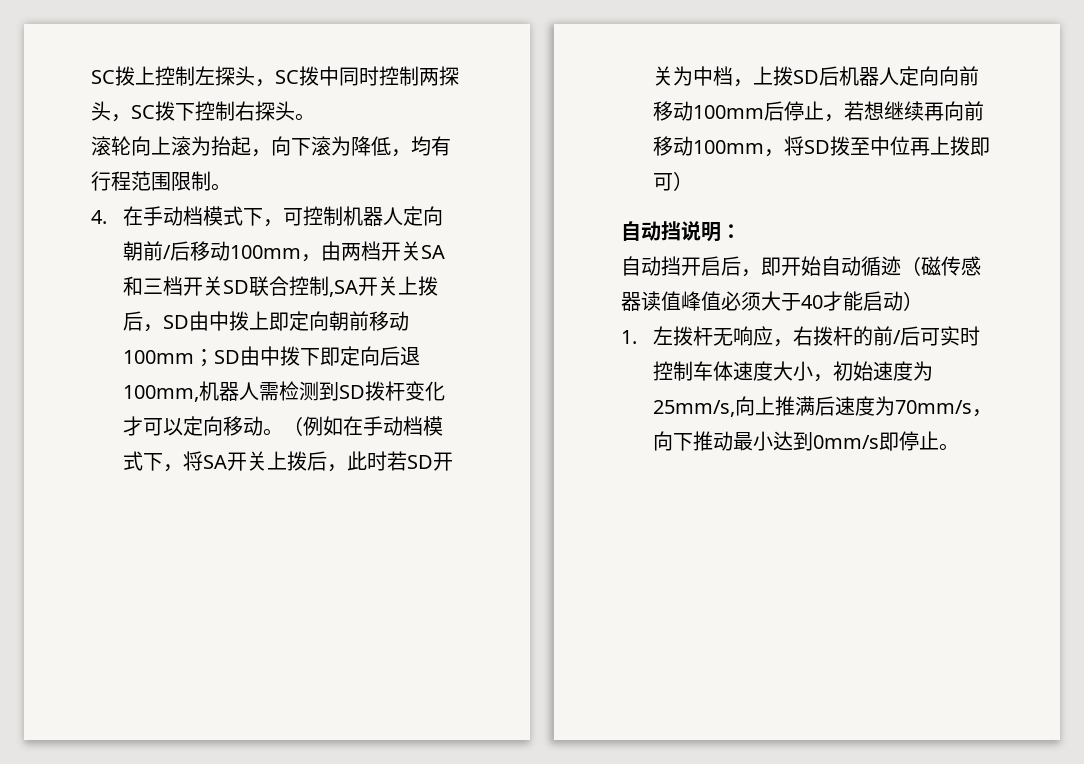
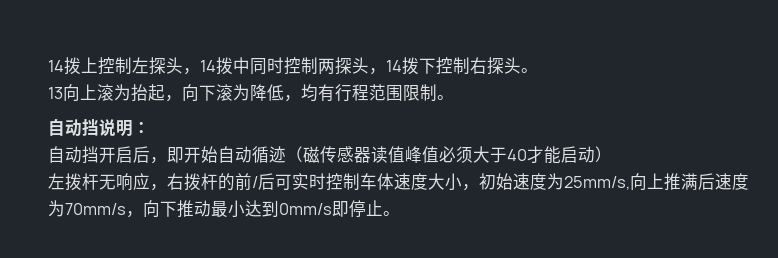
- SC拨上控制左探头，SC拨中同时控制两探头，SC拨下控制右探头。
+ 14拨上控制左探头，14拨中同时控制两探头，14拨下控制右探头。
- 滚轮向上滚为抬起，向下滚为降低，均有行程范围限制。
+ 13向上滚为抬起，向下滚为降低，均有行程范围限制。
- 4.在手动档模式下，可控制机器人定向朝前/后移动100mm，由两档开关SA和三档开关SD联合控制,SA开关上拨后，SD由中拨上即定向朝前移动100mm；SD由中拨下即定向后退100mm,机器人需检测到SD拨杆变化才可以定向移动。（例如在手动档模式下，将SA开关上拨后，此时若SD开关为中档，上拨SD后机器人定向向前移动100mm后停止，若想继续再向前移动100mm，将SD拨至中位再上拨即可）
- 1.左拨杆无响应，右拨杆的前/后可实时控制车体速度大小，初始速度为25mm/s,向上推满后速度为70mm/s，向下推动最小达到0mm/s即停止。
+ 左拨杆无响应，右拨杆的前/后可实时控制车体速度大小，初始速度为25mm/s,向上推满后速度为70mm/s，向下推动最小达到0mm/s即停止。

